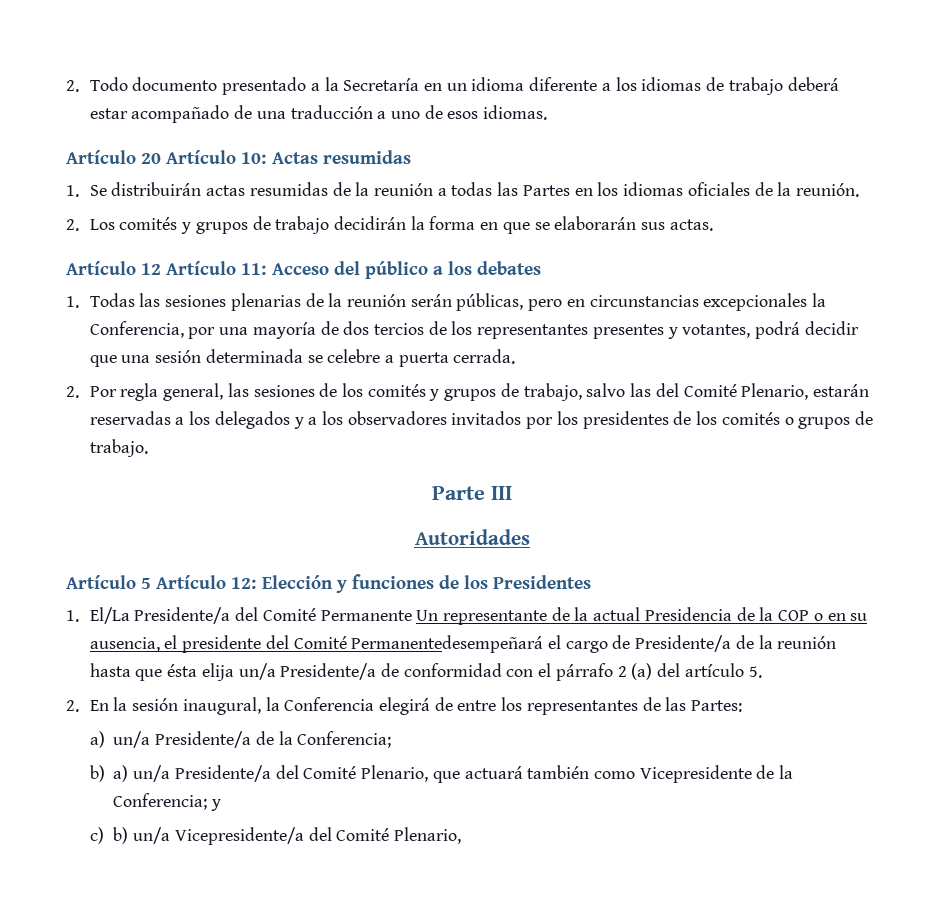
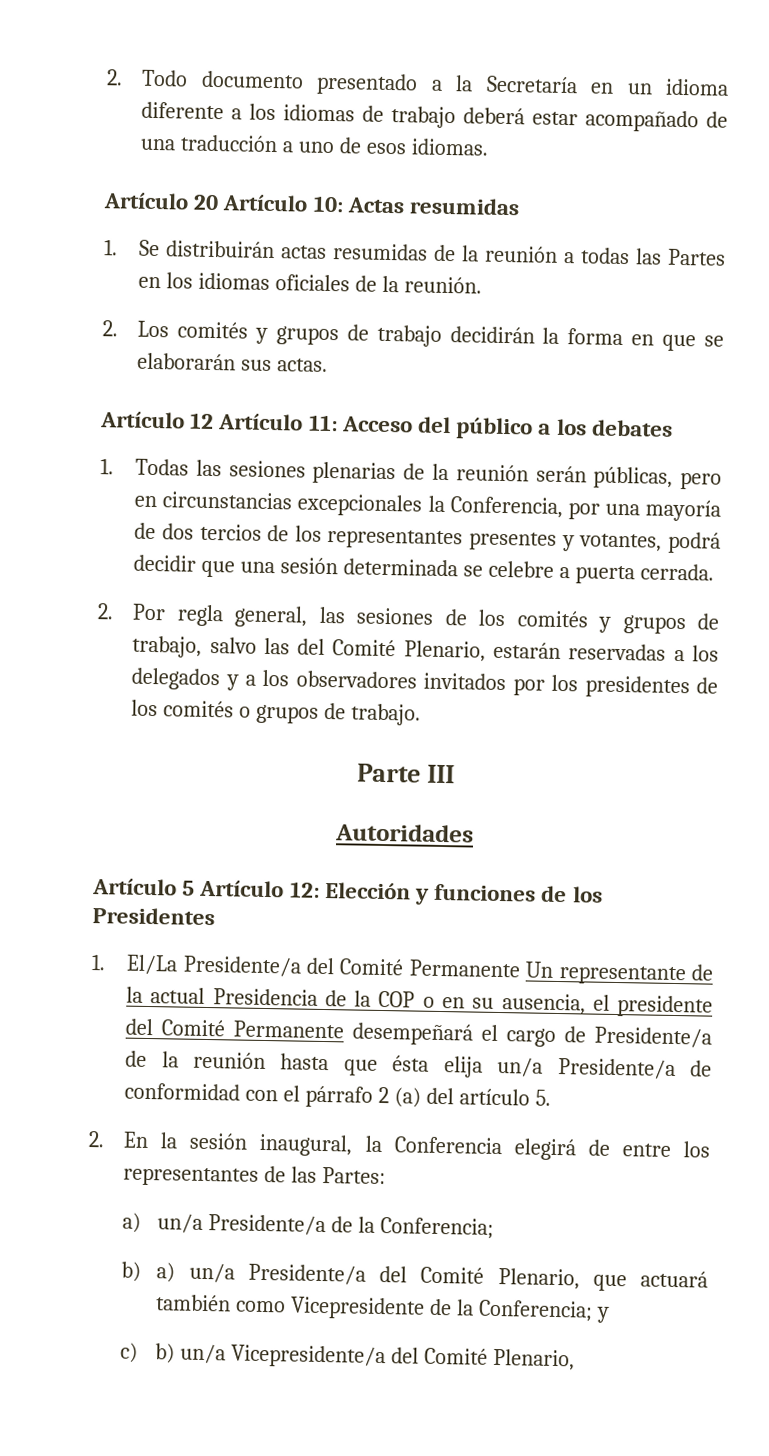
- 1. El/La Presidente/a del Comité Permanente Un representante de la actual Presidencia de la COP o en su ausencia, el presidente del Comité Permanentedesempeñará el cargo de Presidente/a de la reunión hasta que ésta elija un/a Presidente/a de conformidad con el párrafo 2 (a) del artículo 5.
+ 1. El/La Presidente/a del Comité Permanente Un representante de la actual Presidencia de la COP o en su ausencia, el presidente del Comité Permanente desempeñará el cargo de Presidente/a de la reunión hasta que ésta elija un/a Presidente/a de conformidad con el párrafo 2 (a) del artículo 5.

